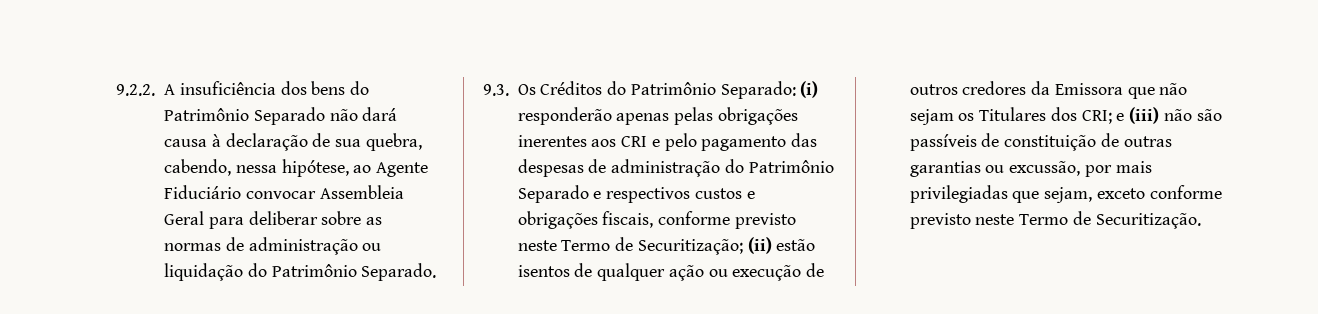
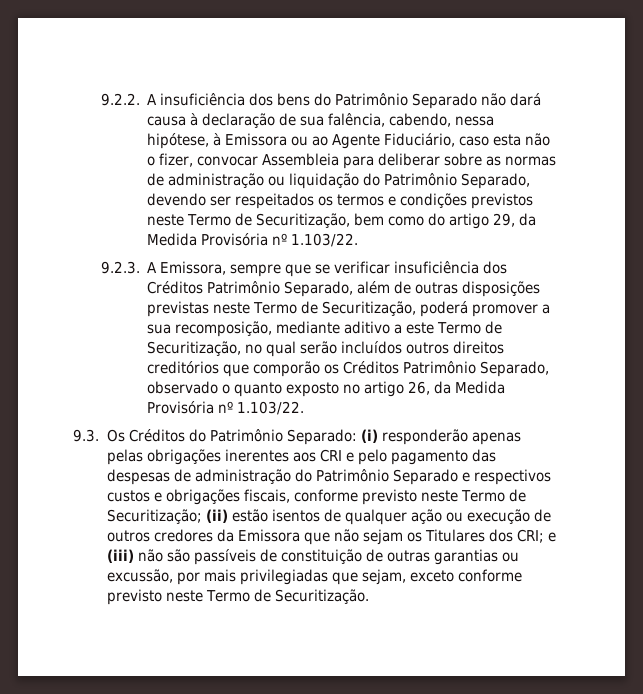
- 9.2.2. A insuficiência dos bens do Patrimônio Separado não dará causa à declaração de sua quebra, cabendo, nessa hipótese, ao Agente Fiduciário convocar Assembleia Geral para deliberar sobre as normas de administração ou liquidação do Patrimônio Separado.
+ 9.2.2. A insuficiência dos bens do Patrimônio Separado não dará causa à declaração de sua falência, cabendo, nessa hipótese, à Emissora ou ao Agente Fiduciário, caso esta não o fizer, convocar Assembleia para deliberar sobre as normas de administração ou liquidação do Patrimônio Separado, devendo ser respeitados os termos e condições previstos neste Termo de Securitização, bem como do artigo 29, da Medida Provisória nº 1.103/22.
+ 9.2.3. A Emissora, sempre que se verificar insuficiência dos Créditos Patrimônio Separado, além de outras disposições previstas neste Termo de Securitização, poderá promover a sua recomposição, mediante aditivo a este Termo de Securitização, no qual serão incluídos outros direitos creditórios que comporão os Créditos Patrimônio Separado, observado o quanto exposto no artigo 26, da Medida Provisória nº 1.103/22.

